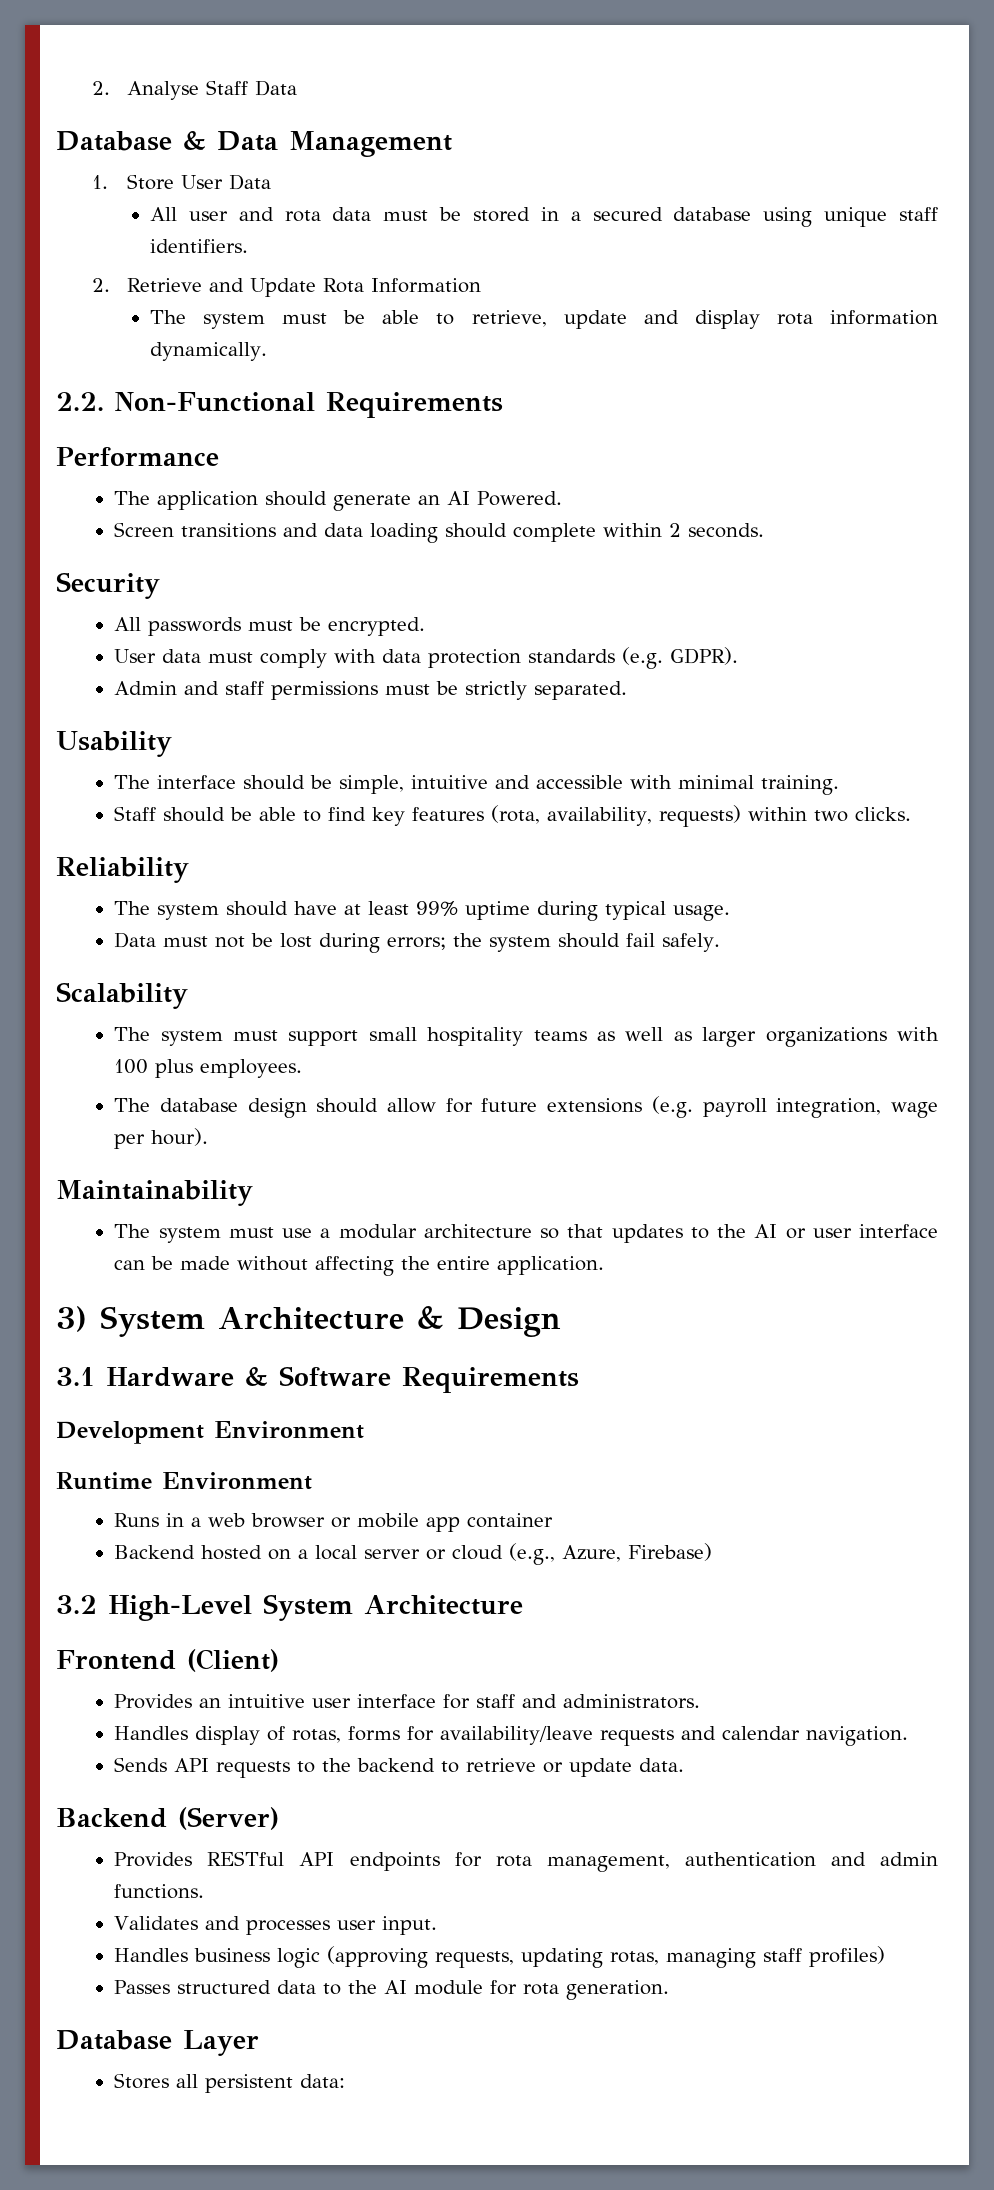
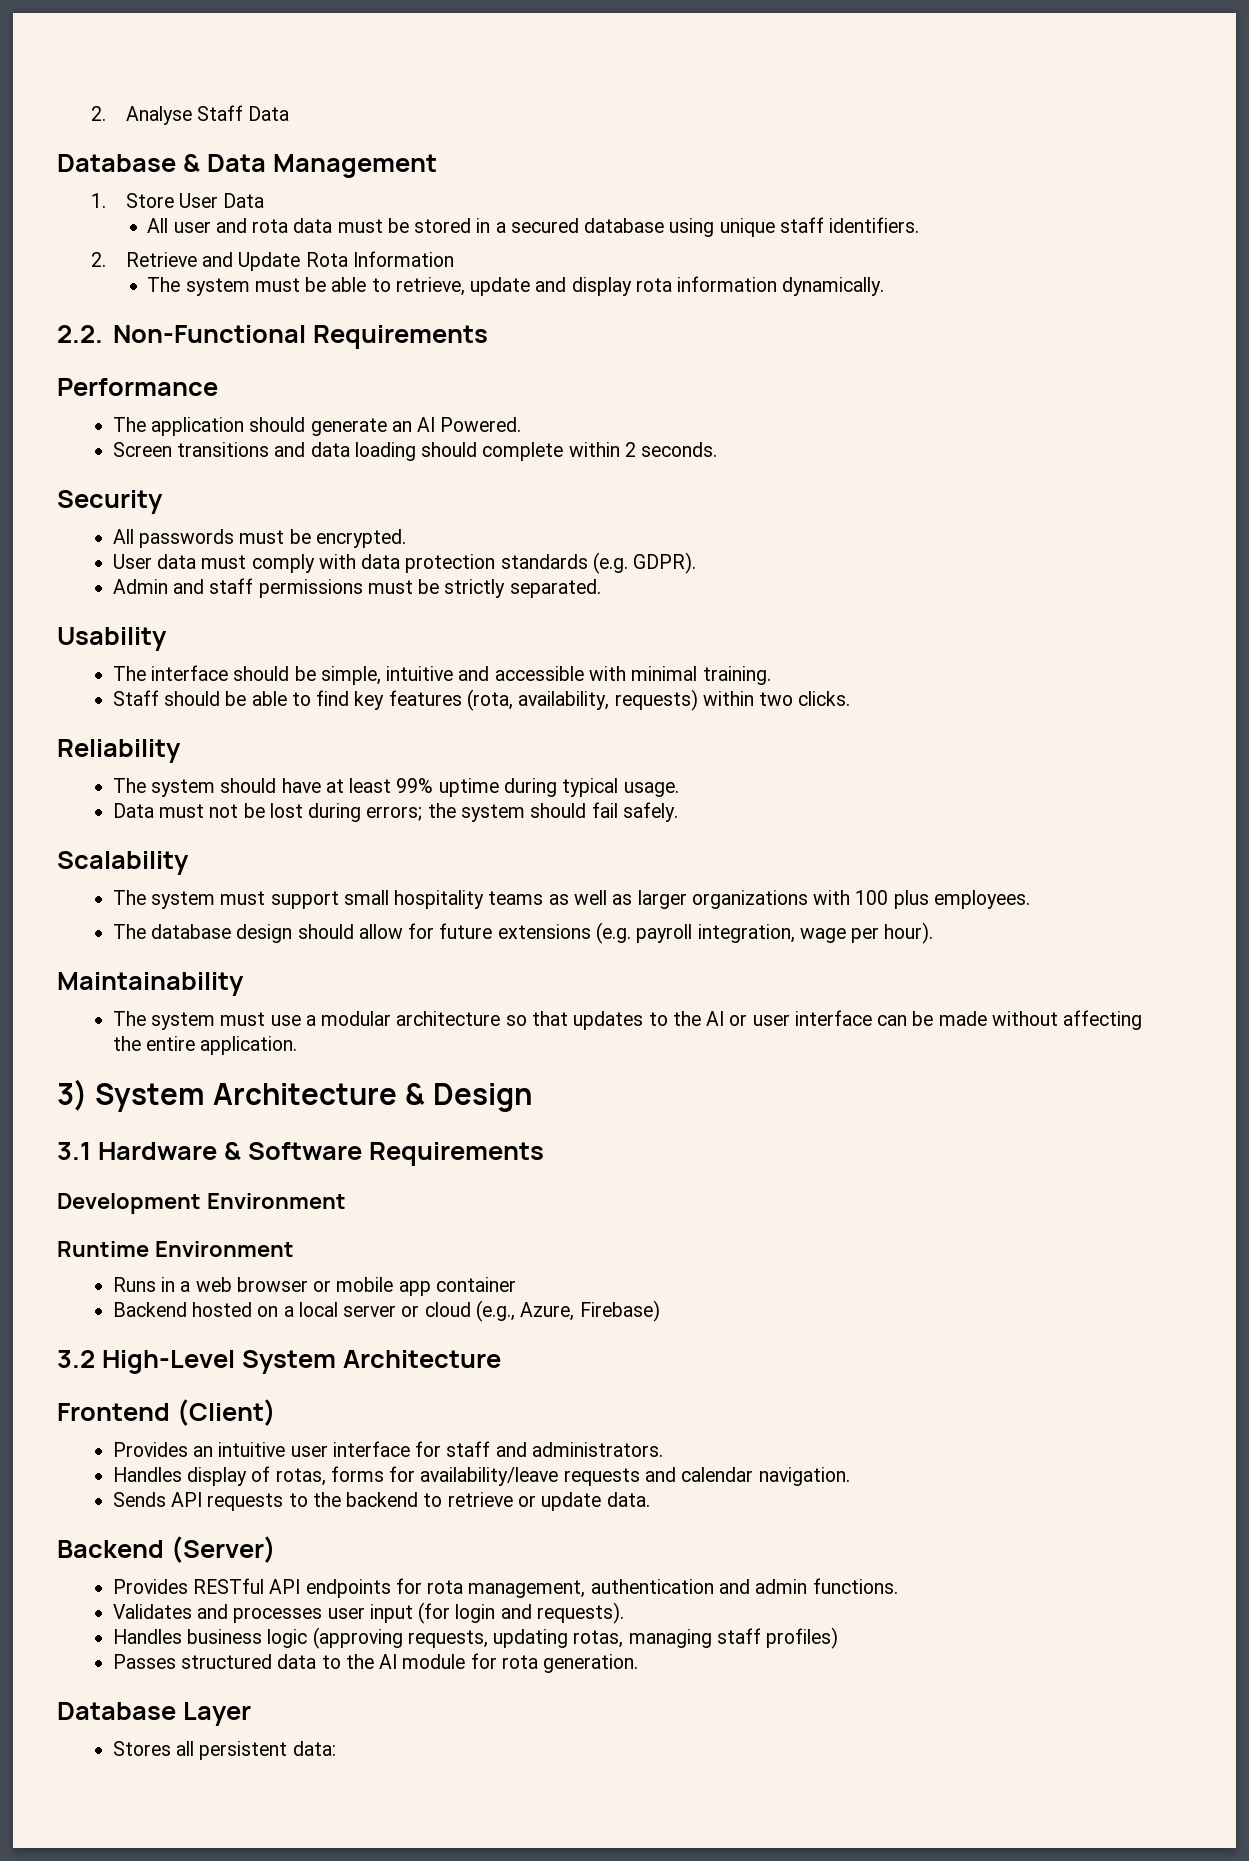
- Validates and processes user input.
+ Validates and processes user input (for login and requests).

